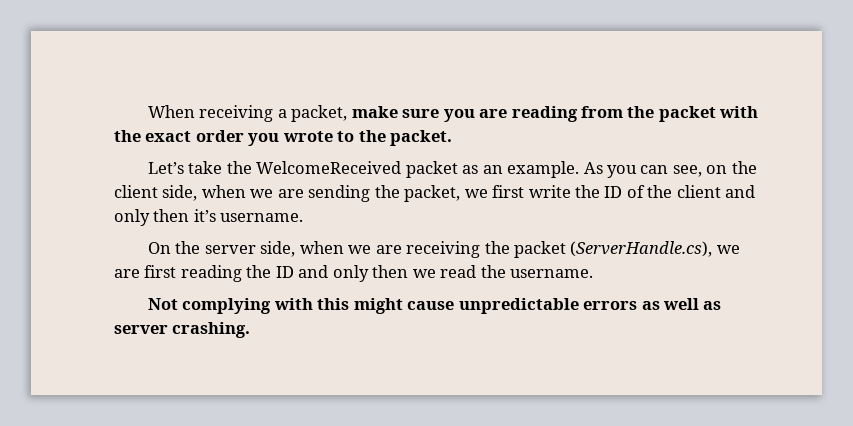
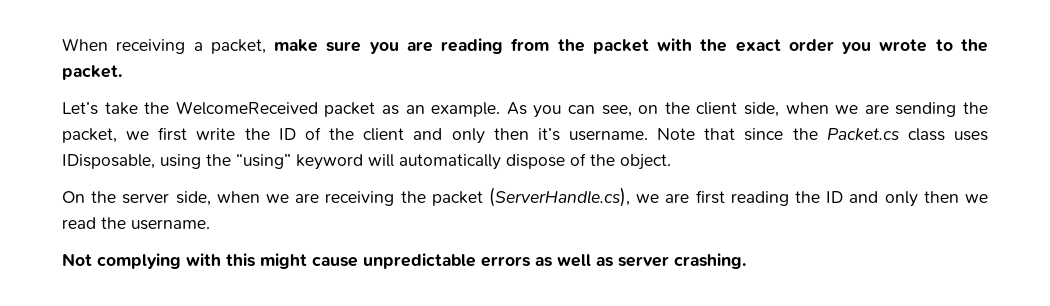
+ Note that since the Packet.cs class uses IDisposable, using the “using” keyword will automatically dispose of the object.

